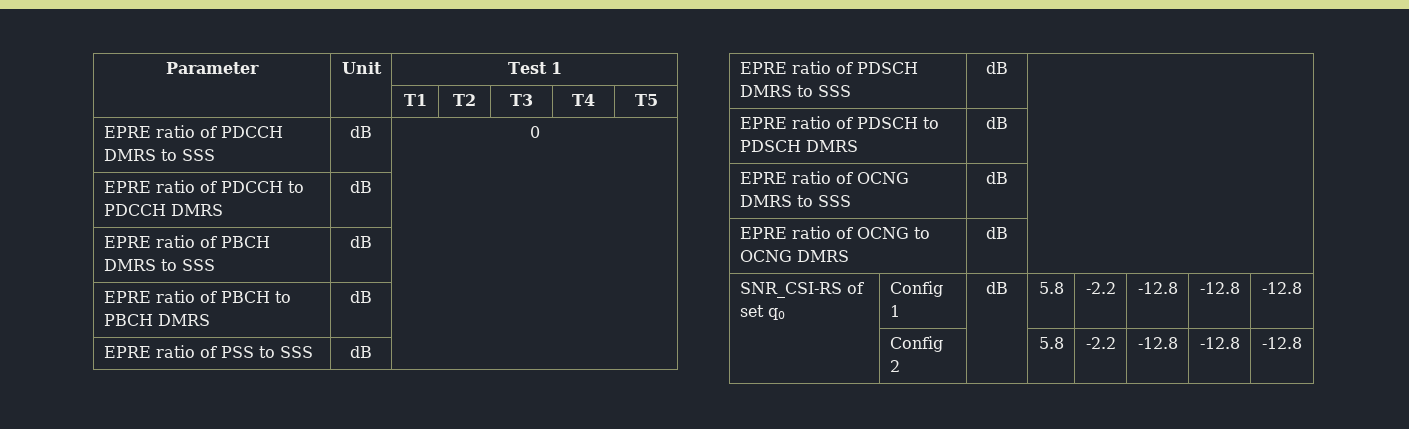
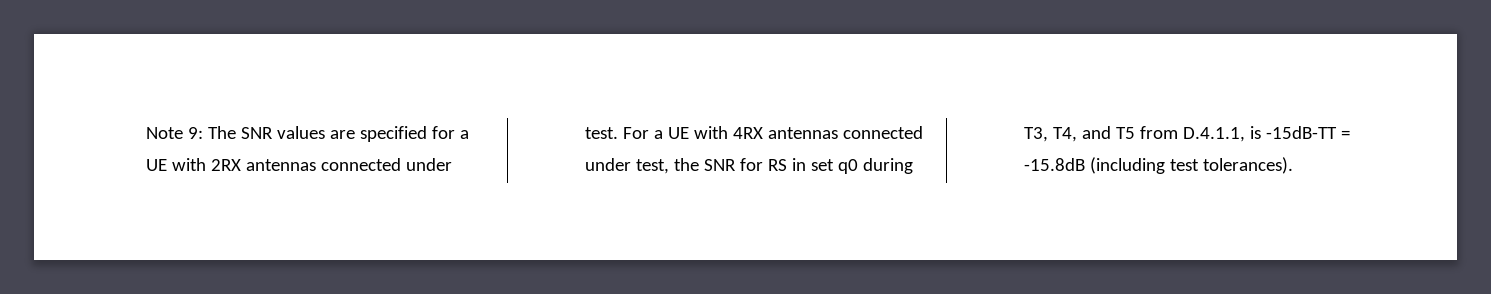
- Parameter | Unit | Test 1
- | | T1 | T2 | T3 | T4 | T5
- EPRE ratio of PDCCH DMRS to SSS | dB | 0
- EPRE ratio of PDCCH to PDCCH DMRS | dB |
- EPRE ratio of PBCH DMRS to SSS | dB |
- EPRE ratio of PBCH to PBCH DMRS | dB |
- EPRE ratio of PSS to SSS | dB |
- EPRE ratio of PDSCH DMRS to SSS | dB |
- EPRE ratio of PDSCH to PDSCH DMRS | dB |
- EPRE ratio of OCNG DMRS to SSS | dB |
- EPRE ratio of OCNG to OCNG DMRS | dB |
- SNR_CSI-RS of set q0 | Config 1 | dB | 5.8 | -2.2 | -12.8 | -12.8 | -12.8
- | Config 2 | | 5.8 | -2.2 | -12.8 | -12.8 | -12.8
+ Note 9: The SNR values are specified for a UE with 2RX antennas connected under test. For a UE with 4RX antennas connected under test, the SNR for RS in set q0 during T3, T4, and T5 from D.4.1.1, is -15dB-TT = -15.8dB (including test tolerances).

